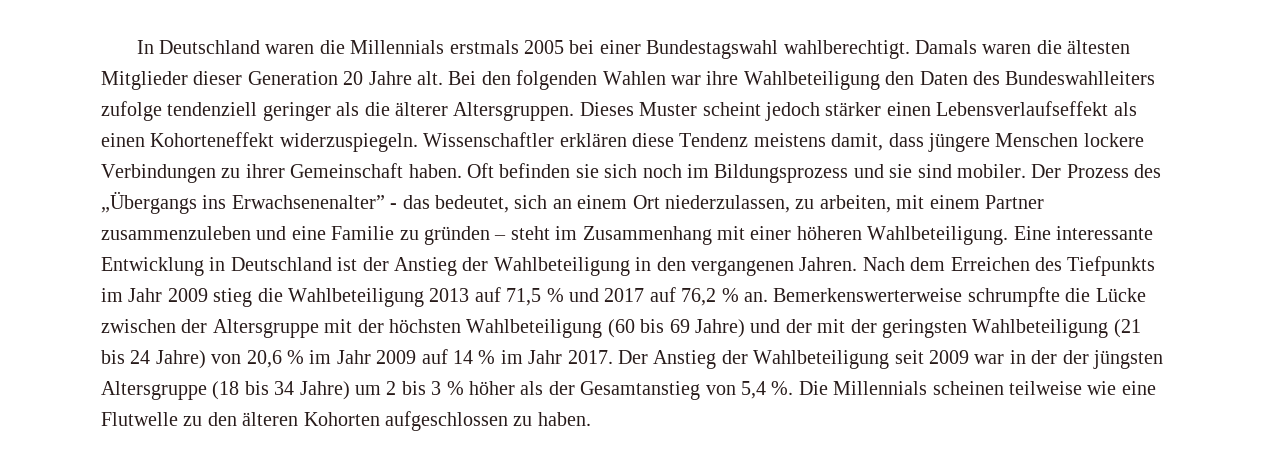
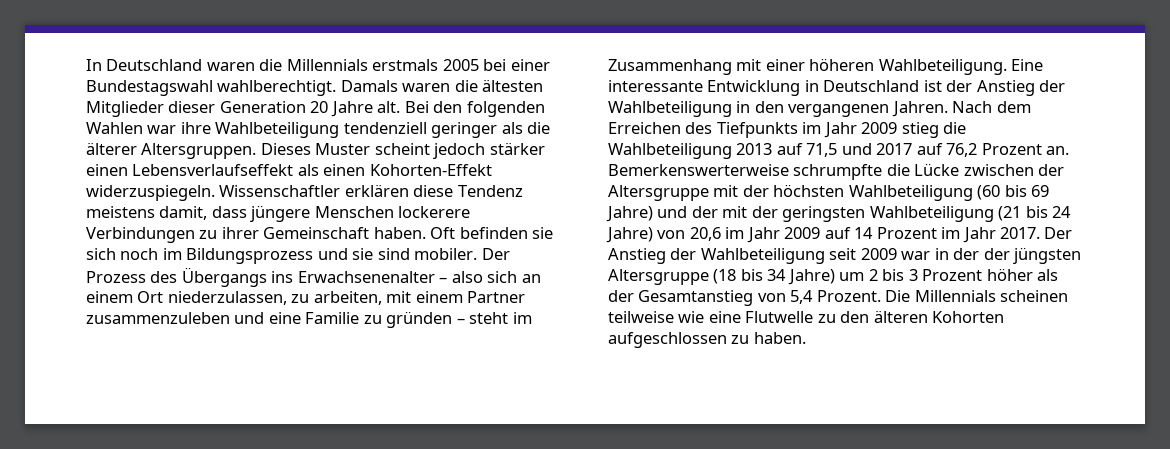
- Bei den folgenden Wahlen war ihre Wahlbeteiligung den Daten des Bundeswahlleiters zufolge tendenziell geringer als die älterer Altersgruppen.
+ Bei den folgenden Wahlen war ihre Wahlbeteiligung tendenziell geringer als die älterer Altersgruppen.
- Dieses Muster scheint jedoch stärker einen Lebensverlaufseffekt als einen Kohorteneffekt widerzuspiegeln.
+ Dieses Muster scheint jedoch stärker einen Lebensverlaufseffekt als einen Kohorten-Effekt widerzuspiegeln.
- Wissenschaftler erklären diese Tendenz meistens damit, dass jüngere Menschen lockere Verbindungen zu ihrer Gemeinschaft haben.
+ Wissenschaftler erklären diese Tendenz meistens damit, dass jüngere Menschen lockerere Verbindungen zu ihrer Gemeinschaft haben.
- Der Prozess des „Übergangs ins Erwachsenenalter” - das bedeutet, sich an einem Ort niederzulassen, zu arbeiten, mit einem Partner zusammenzuleben und eine Familie zu gründen – steht im Zusammenhang mit einer höheren Wahlbeteiligung.
+ Der Prozess des Übergangs ins Erwachsenenalter – also sich an einem Ort niederzulassen, zu arbeiten, mit einem Partner zusammenzuleben und eine Familie zu gründen – steht im Zusammenhang mit einer höheren Wahlbeteiligung.
- Nach dem Erreichen des Tiefpunkts im Jahr 2009 stieg die Wahlbeteiligung 2013 auf 71,5 % und 2017 auf 76,2 % an.
+ Nach dem Erreichen des Tiefpunkts im Jahr 2009 stieg die Wahlbeteiligung 2013 auf 71,5 und 2017 auf 76,2 Prozent an.
- Bemerkenswerterweise schrumpfte die Lücke zwischen der Altersgruppe mit der höchsten Wahlbeteiligung (60 bis 69 Jahre) und der mit der geringsten Wahlbeteiligung (21 bis 24 Jahre) von 20,6 % im Jahr 2009 auf 14 % im Jahr 2017.
+ Bemerkenswerterweise schrumpfte die Lücke zwischen der Altersgruppe mit der höchsten Wahlbeteiligung (60 bis 69 Jahre) und der mit der geringsten Wahlbeteiligung (21 bis 24 Jahre) von 20,6 im Jahr 2009 auf 14 Prozent im Jahr 2017.
- Der Anstieg der Wahlbeteiligung seit 2009 war in der der jüngsten Altersgruppe (18 bis 34 Jahre) um 2 bis 3 % höher als der Gesamtanstieg von 5,4 %.
+ Der Anstieg der Wahlbeteiligung seit 2009 war in der der jüngsten Altersgruppe (18 bis 34 Jahre) um 2 bis 3 Prozent höher als der Gesamtanstieg von 5,4 Prozent.

